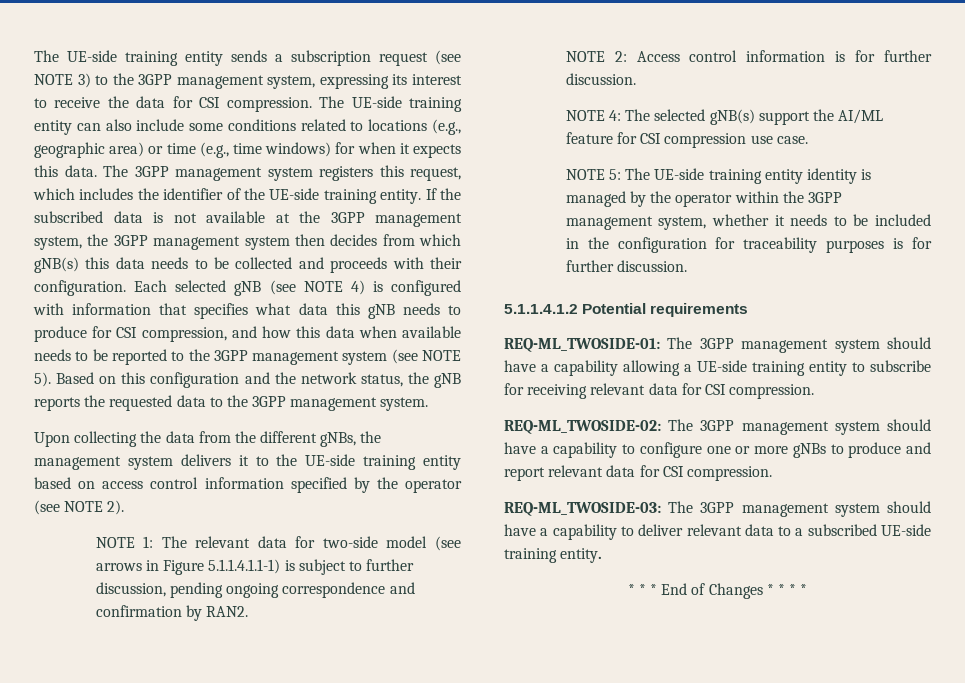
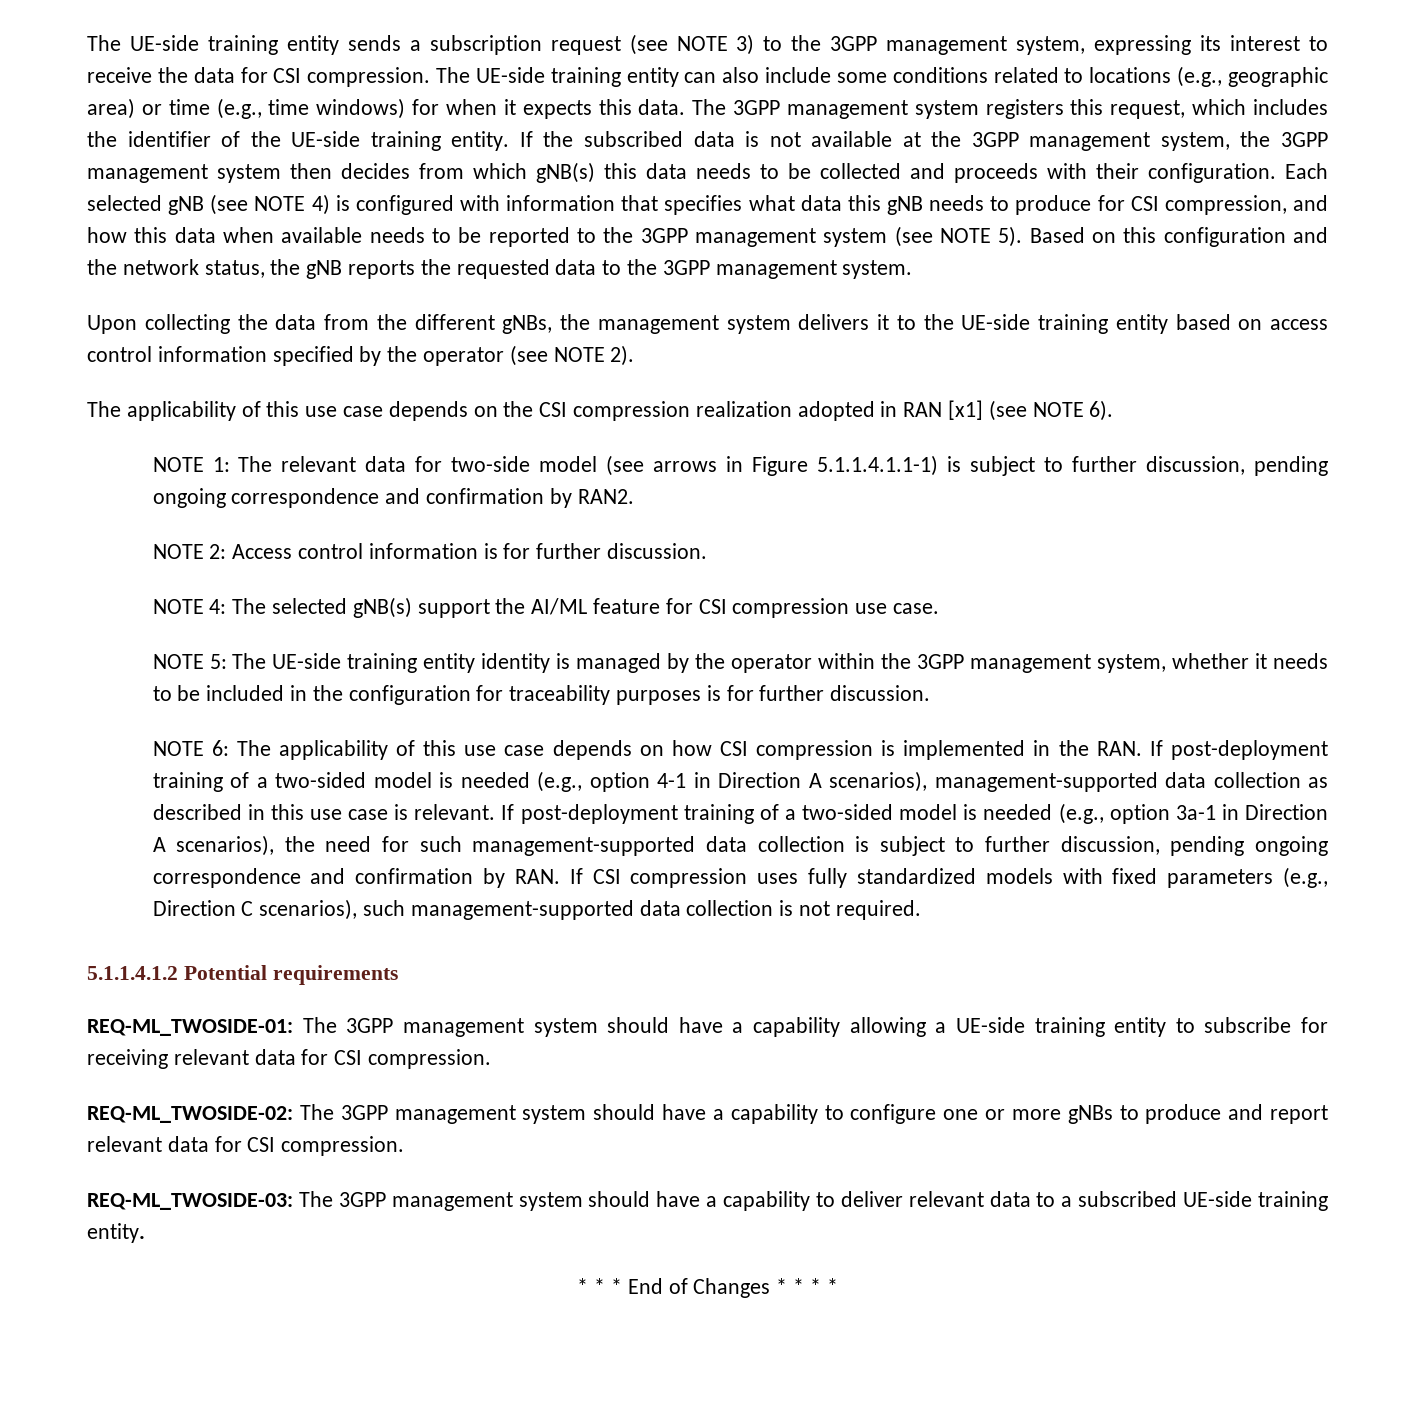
+ The applicability of this use case depends on the CSI compression realization adopted in RAN [x1] (see NOTE 6).
+ NOTE 6: The applicability of this use case depends on how CSI compression is implemented in the RAN. If post-deployment training of a two-sided model is needed (e.g., option 4-1 in Direction A scenarios), management-supported data collection as described in this use case is relevant. If post-deployment training of a two-sided model is needed (e.g., option 3a-1 in Direction A scenarios), the need for such management-supported data collection is subject to further discussion, pending ongoing correspondence and confirmation by RAN. If CSI compression uses fully standardized models with fixed parameters (e.g., Direction C scenarios), such management-supported data collection is not required.

